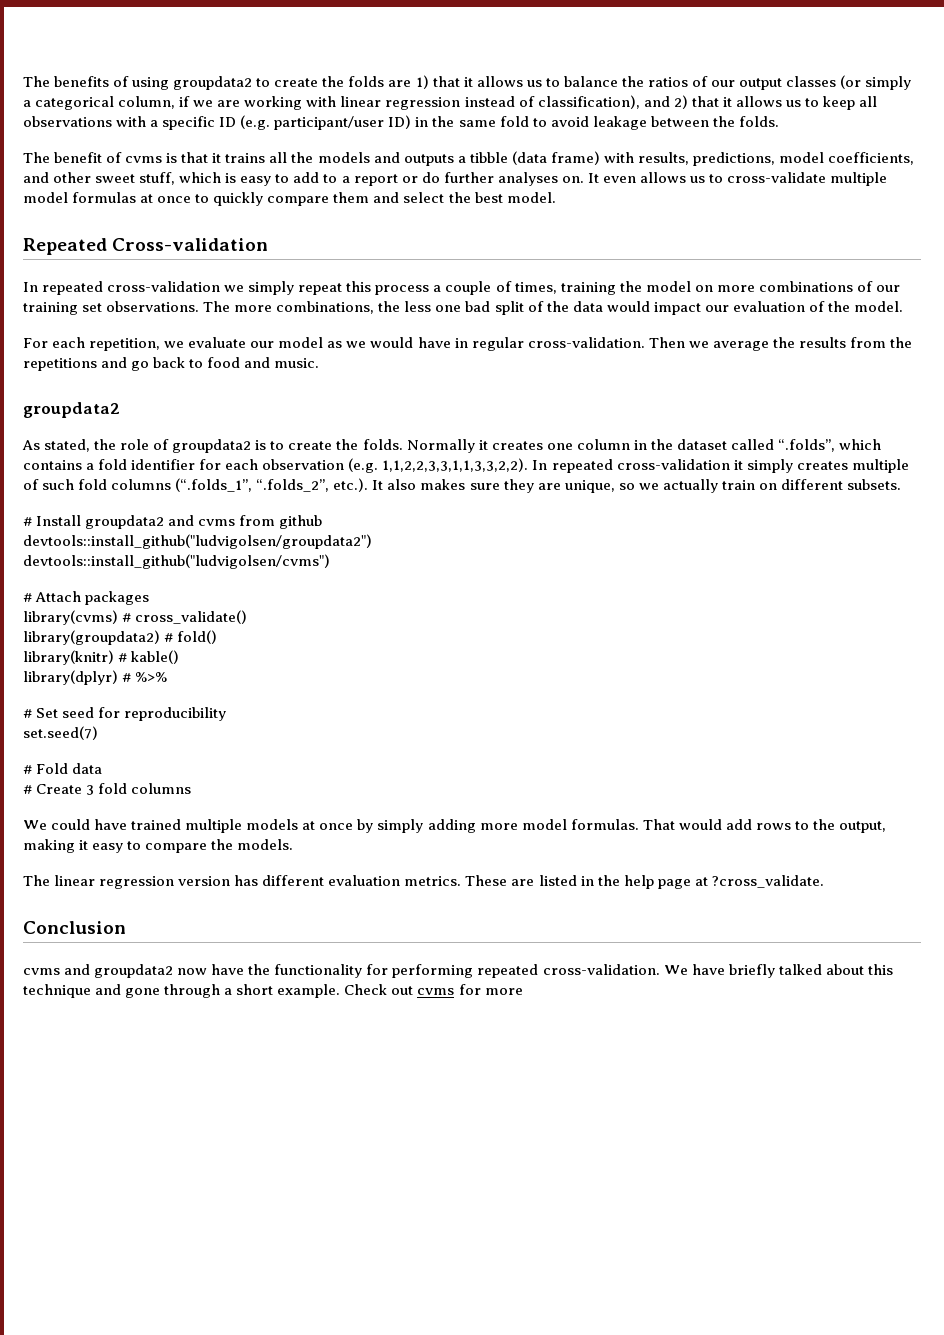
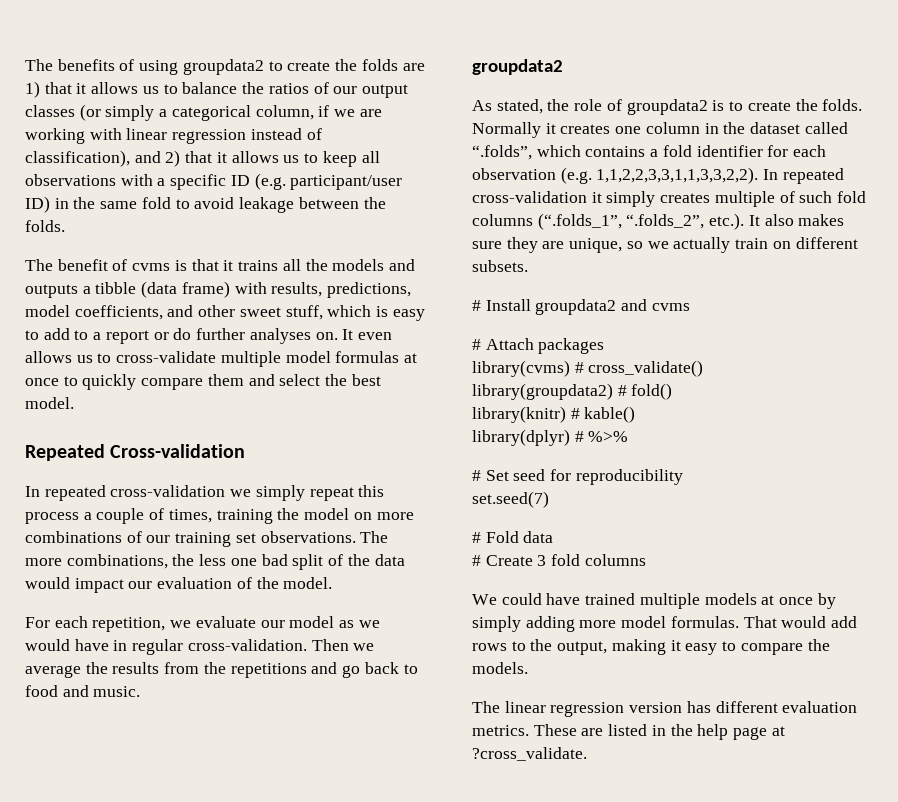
- # Install groupdata2 and cvms from github
- devtools::install_github("ludvigolsen/groupdata2")
- devtools::install_github("ludvigolsen/cvms")
+ # Install groupdata2 and cvms
- Conclusion
- cvms and groupdata2 now have the functionality for performing repeated cross-validation. We have briefly talked about this technique and gone through a short example. Check out cvms for more

